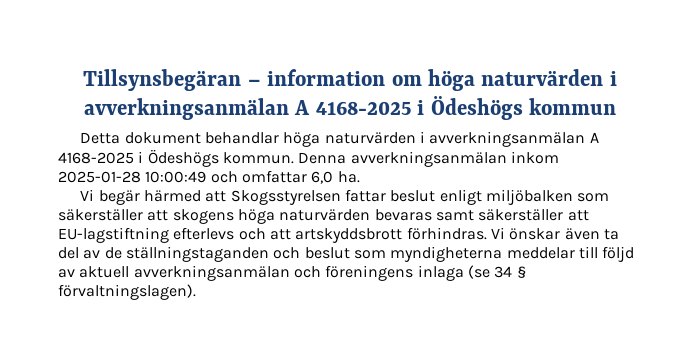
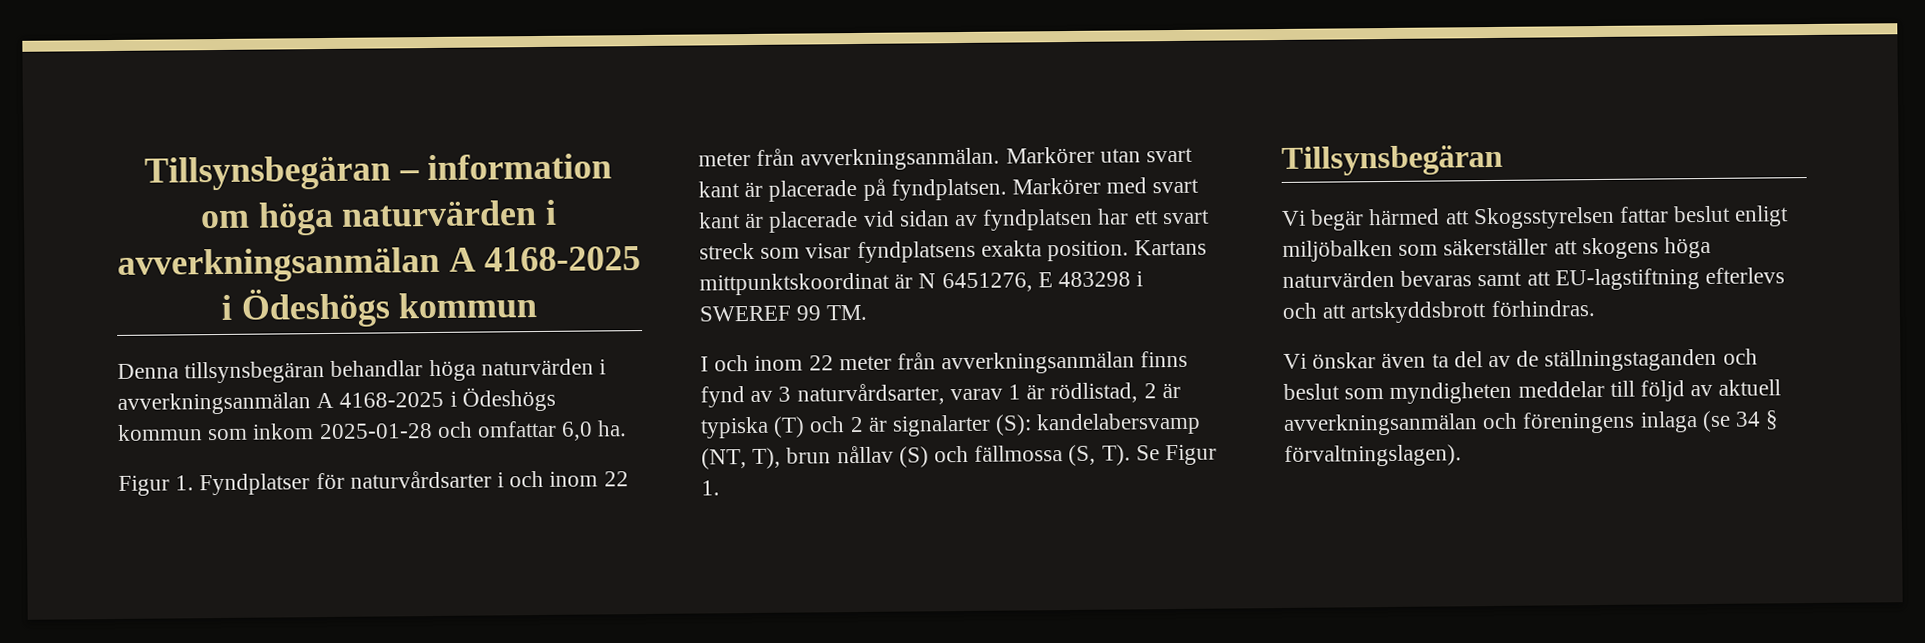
- Detta dokument behandlar höga naturvärden i avverkningsanmälan A 4168-2025 i Ödeshögs kommun. Denna avverkningsanmälan inkom 2025-01-28 10:00:49 och omfattar 6,0 ha.
+ Denna tillsynsbegäran behandlar höga naturvärden i avverkningsanmälan A 4168-2025 i Ödeshögs kommun som inkom 2025-01-28 och omfattar 6,0 ha.
+ Figur 1. Fyndplatser för naturvårdsarter i och inom 22 meter från avverkningsanmälan. Markörer utan svart kant är placerade på fyndplatsen. Markörer med svart kant är placerade vid sidan av fyndplatsen har ett svart streck som visar fyndplatsens exakta position. Kartans mittpunktskoordinat är N 6451276, E 483298 i SWEREF 99 TM.
+ I och inom 22 meter från avverkningsanmälan finns fynd av 3 naturvårdsarter, varav 1 är rödlistad, 2 är typiska (T) och 2 är signalarter (S): kandelabersvamp (NT, T), brun nållav (S) och fällmossa (S, T). Se Figur 1.
+ Tillsynsbegäran
- Vi begär härmed att Skogsstyrelsen fattar beslut enligt miljöbalken som säkerställer att skogens höga naturvärden bevaras samt säkerställer att EU-lagstiftning efterlevs och att artskyddsbrott förhindras. Vi önskar även ta del av de ställningstaganden och beslut som myndigheterna meddelar till följd av aktuell avverkningsanmälan och föreningens inlaga (se 34 § förvaltningslagen).
+ Vi begär härmed att Skogsstyrelsen fattar beslut enligt miljöbalken som säkerställer att skogens höga naturvärden bevaras samt att EU-lagstiftning efterlevs och att artskyddsbrott förhindras.
+ Vi önskar även ta del av de ställningstaganden och beslut som myndigheten meddelar till följd av aktuell avverkningsanmälan och föreningens inlaga (se 34 § förvaltningslagen).

